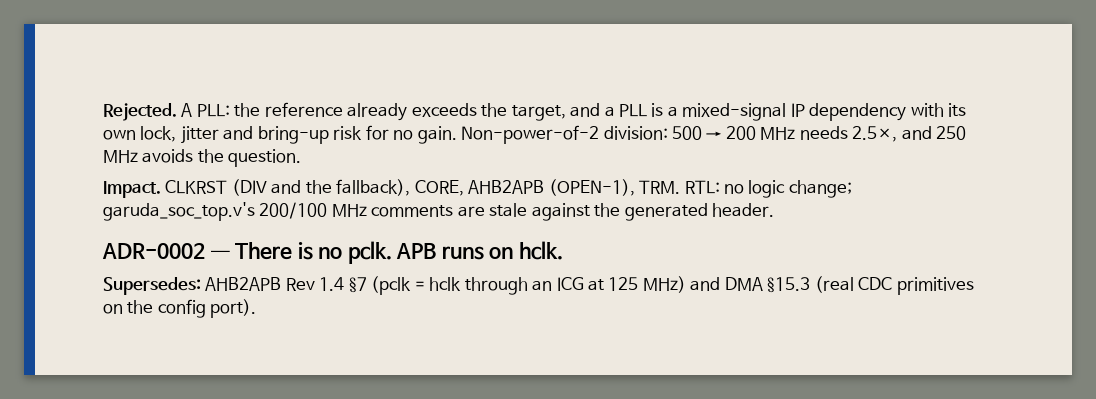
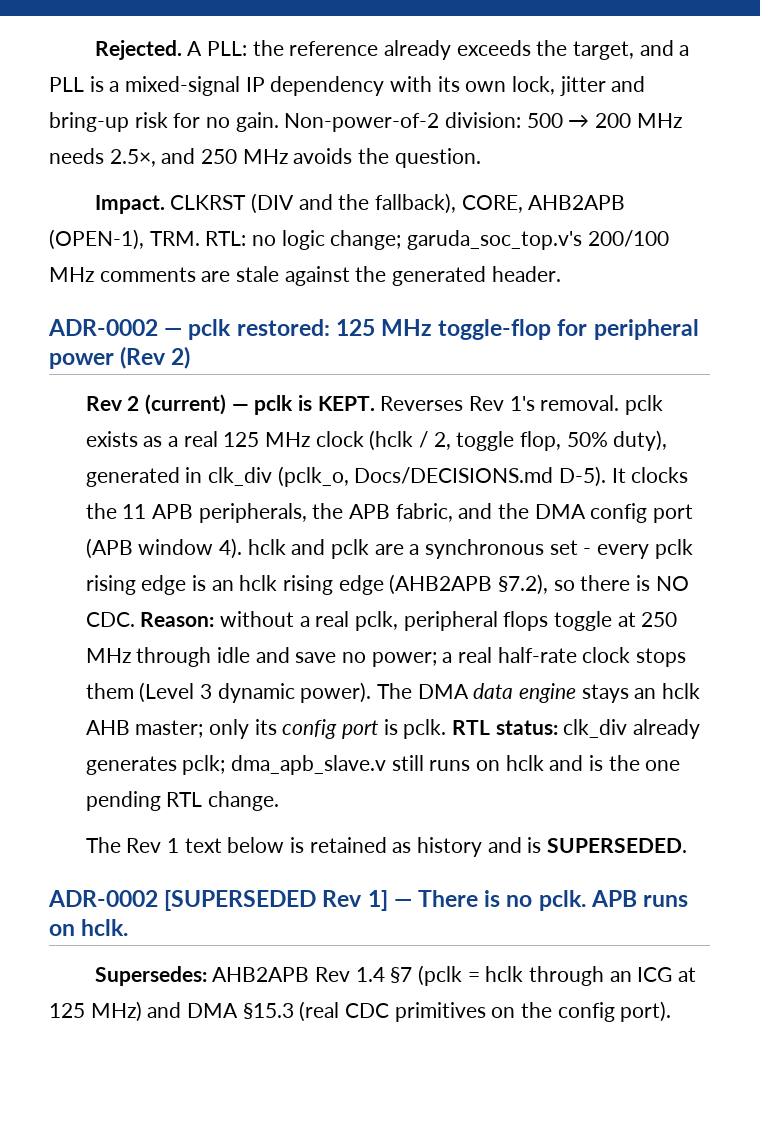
- ADR-0002 — There is no pclk.
+ ADR-0002 — pclk restored: 125 MHz toggle-flop for peripheral power (Rev 2)
+ Rev 2 (current) — pclk is KEPT. Reverses Rev 1's removal. pclk exists as a real 125 MHz clock (hclk / 2, toggle flop, 50% duty), generated in clk_div (pclk_o, Docs/DECISIONS.md D-5). It clocks the 11 APB peripherals, the APB fabric, and the DMA config port (APB window 4). hclk and pclk are a synchronous set - every pclk rising edge is an hclk rising edge (AHB2APB §7.2), so there is NO CDC. Reason: without a real pclk, peripheral flops toggle at 250 MHz through idle and save no power; a real half-rate clock stops them (Level 3 dynamic power). The DMA data engine stays an hclk AHB master; only its config port is pclk. RTL status: clk_div already generates pclk; dma_apb_slave.v still runs on hclk and is the one pending RTL change.
+ The Rev 1 text below is retained as history and is SUPERSEDED.
+ ADR-0002 [SUPERSEDED Rev 1] — There is no pclk.

